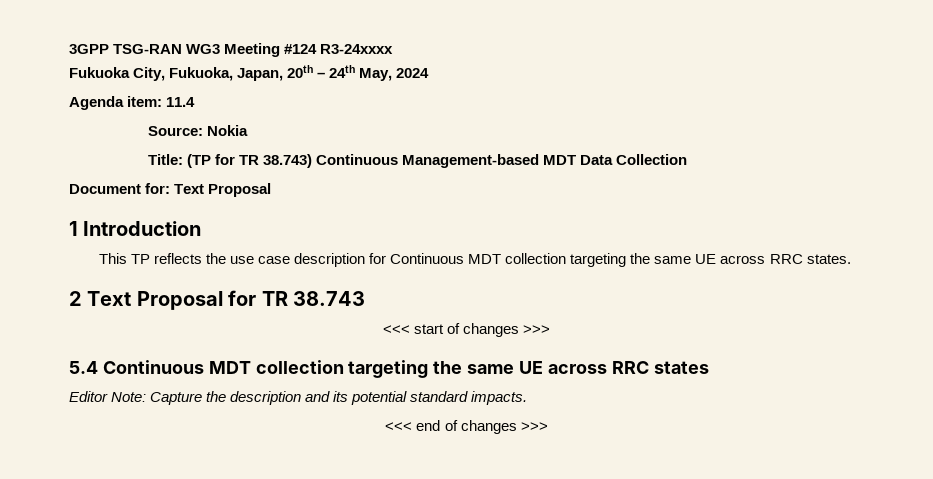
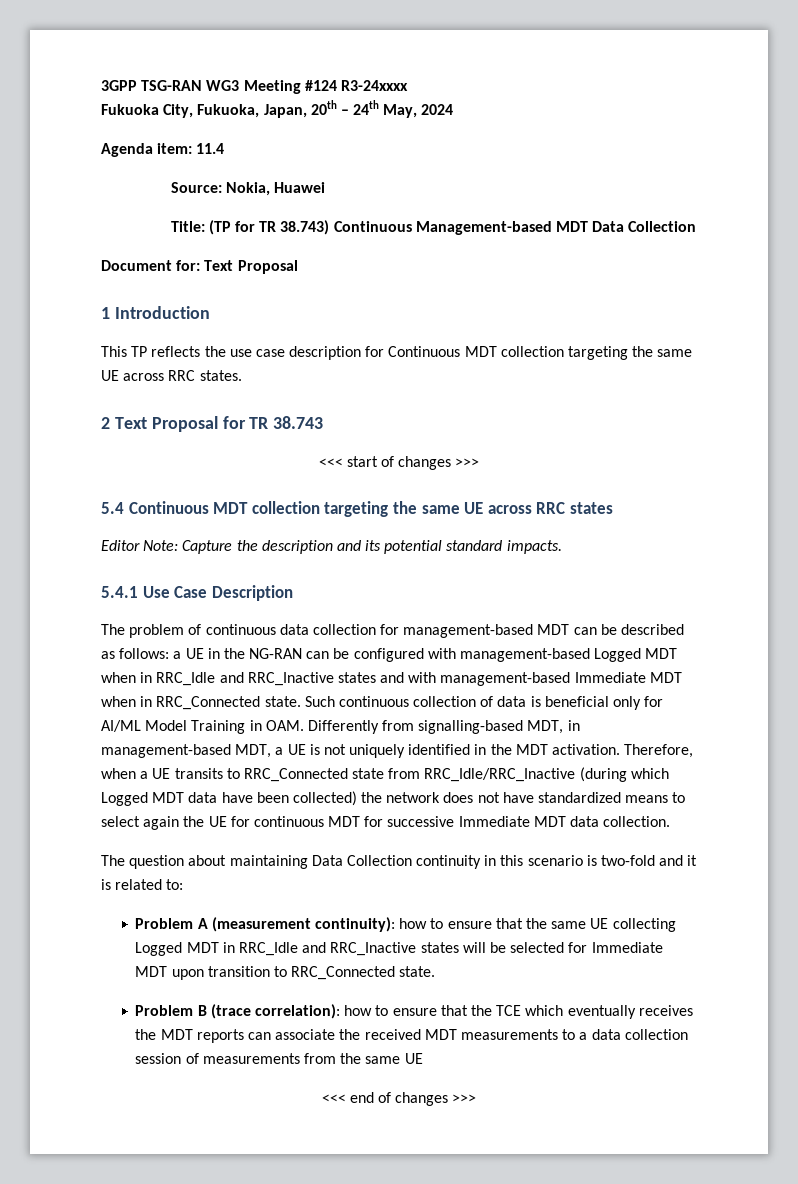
- Source: Nokia
+ Source: Nokia, Huawei
+ 5.4.1 Use Case Description
+ The problem of continuous data collection for management-based MDT can be described as follows: a UE in the NG-RAN can be configured with management-based Logged MDT when in RRC_Idle and RRC_Inactive states and with management-based Immediate MDT when in RRC_Connected state. Such continuous collection of data is beneficial only for AI/ML Model Training in OAM. Differently from signalling-based MDT, in management-based MDT, a UE is not uniquely identified in the MDT activation. Therefore, when a UE transits to RRC_Connected state from RRC_Idle/RRC_Inactive (during which Logged MDT data have been collected) the network does not have standardized means to select again the UE for continuous MDT for successive Immediate MDT data collection.
+ The question about maintaining Data Collection continuity in this scenario is two-fold and it is related to:
+ Problem A (measurement continuity): how to ensure that the same UE collecting Logged MDT in RRC_Idle and RRC_Inactive states will be selected for Immediate MDT upon transition to RRC_Connected state.
+ Problem B (trace correlation): how to ensure that the TCE which eventually receives the MDT reports can associate the received MDT measurements to a data collection session of measurements from the same UE

